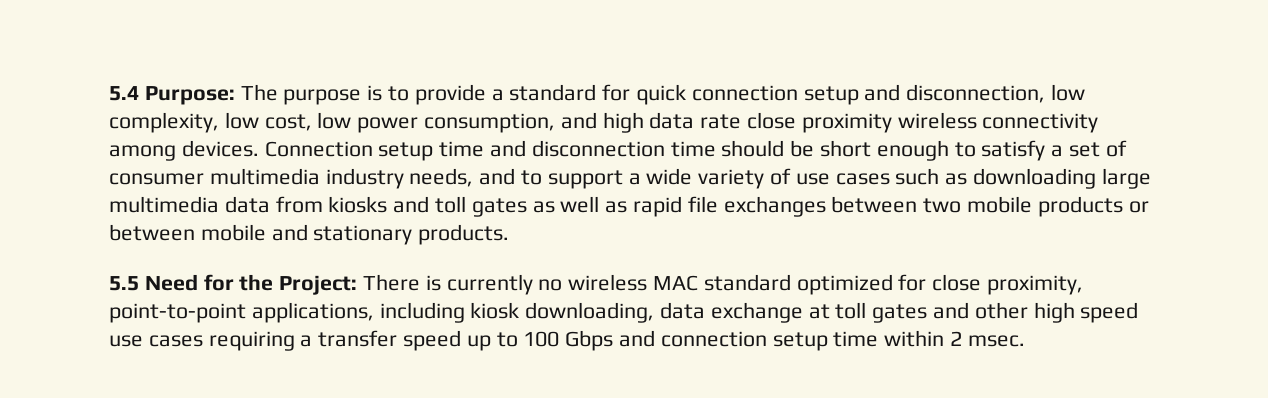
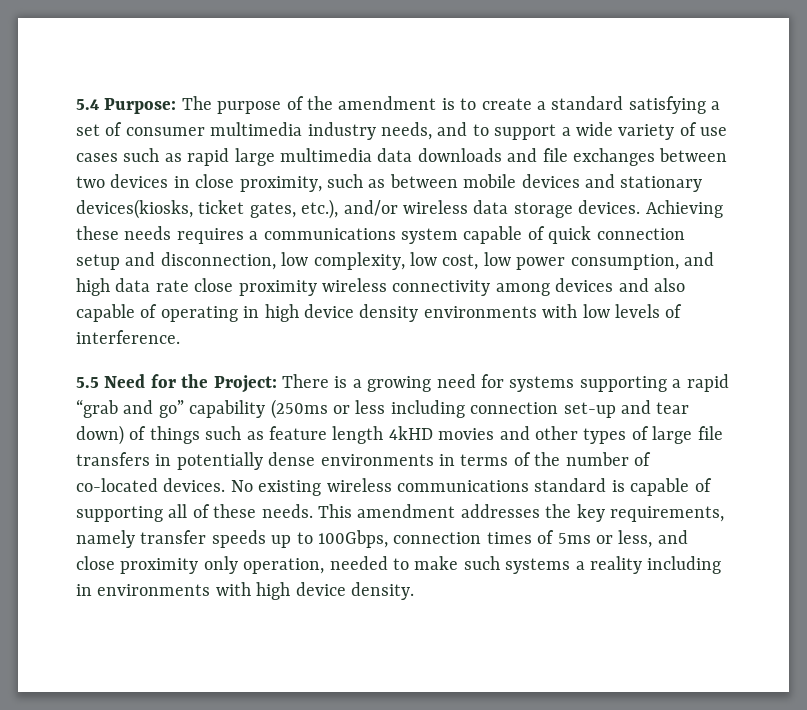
- 5.4 Purpose: The purpose is to provide a standard for quick connection setup and disconnection, low complexity, low cost, low power consumption, and high data rate close proximity wireless connectivity among devices. Connection setup time and disconnection time should be short enough to satisfy a set of consumer multimedia industry needs, and to support a wide variety of use cases such as downloading large multimedia data from kiosks and toll gates as well as rapid file exchanges between two mobile products or between mobile and stationary products.
+ 5.4 Purpose: The purpose of the amendment is to create a standard satisfying a set of consumer multimedia industry needs, and to support a wide variety of use cases such as rapid large multimedia data downloads and file exchanges between two devices in close proximity, such as between mobile devices and stationary devices(kiosks, ticket gates, etc.), and/or wireless data storage devices. Achieving these needs requires a communications system capable of quick connection setup and disconnection, low complexity, low cost, low power consumption, and high data rate close proximity wireless connectivity among devices and also capable of operating in high device density environments with low levels of interference.
- 5.5 Need for the Project: There is currently no wireless MAC standard optimized for close proximity, point-to-point applications, including kiosk downloading, data exchange at toll gates and other high speed use cases requiring a transfer speed up to 100 Gbps and connection setup time within 2 msec.
+ 5.5 Need for the Project: There is a growing need for systems supporting a rapid “grab and go” capability (250ms or less including connection set-up and tear down) of things such as feature length 4kHD movies and other types of large file transfers in potentially dense environments in terms of the number of co-located devices. No existing wireless communications standard is capable of supporting all of these needs. This amendment addresses the key requirements, namely transfer speeds up to 100Gbps, connection times of 5ms or less, and close proximity only operation, needed to make such systems a reality including in environments with high device density.

